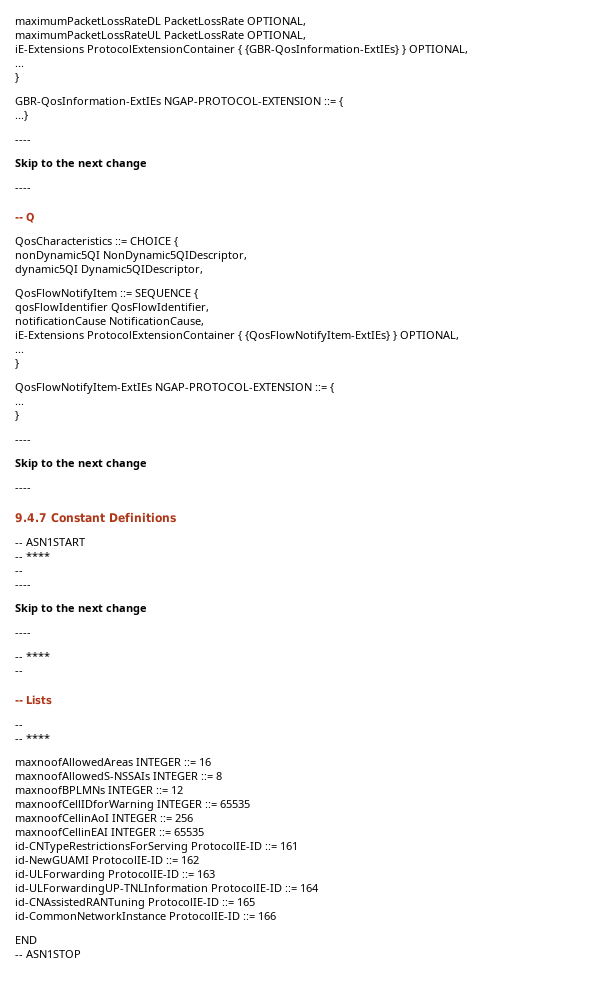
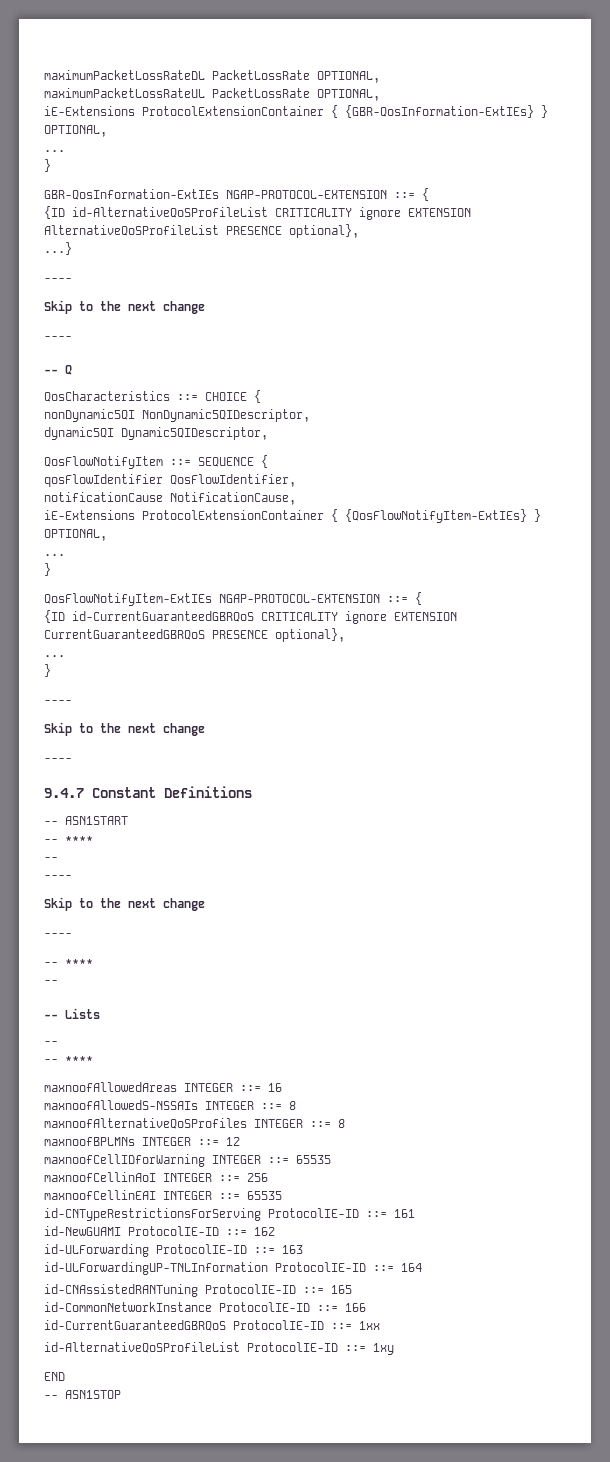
+ {ID id-AlternativeQoSProfileList CRITICALITY ignore EXTENSION AlternativeQoSProfileList PRESENCE optional},
+ {ID id-CurrentGuaranteedGBRQoS CRITICALITY ignore EXTENSION CurrentGuaranteedGBRQoS PRESENCE optional},
+ maxnoofAlternativeQoSProfiles INTEGER ::= 8
+ id-CurrentGuaranteedGBRQoS ProtocolIE-ID ::= 1xx
+ id-AlternativeQoSProfileList ProtocolIE-ID ::= 1xy

